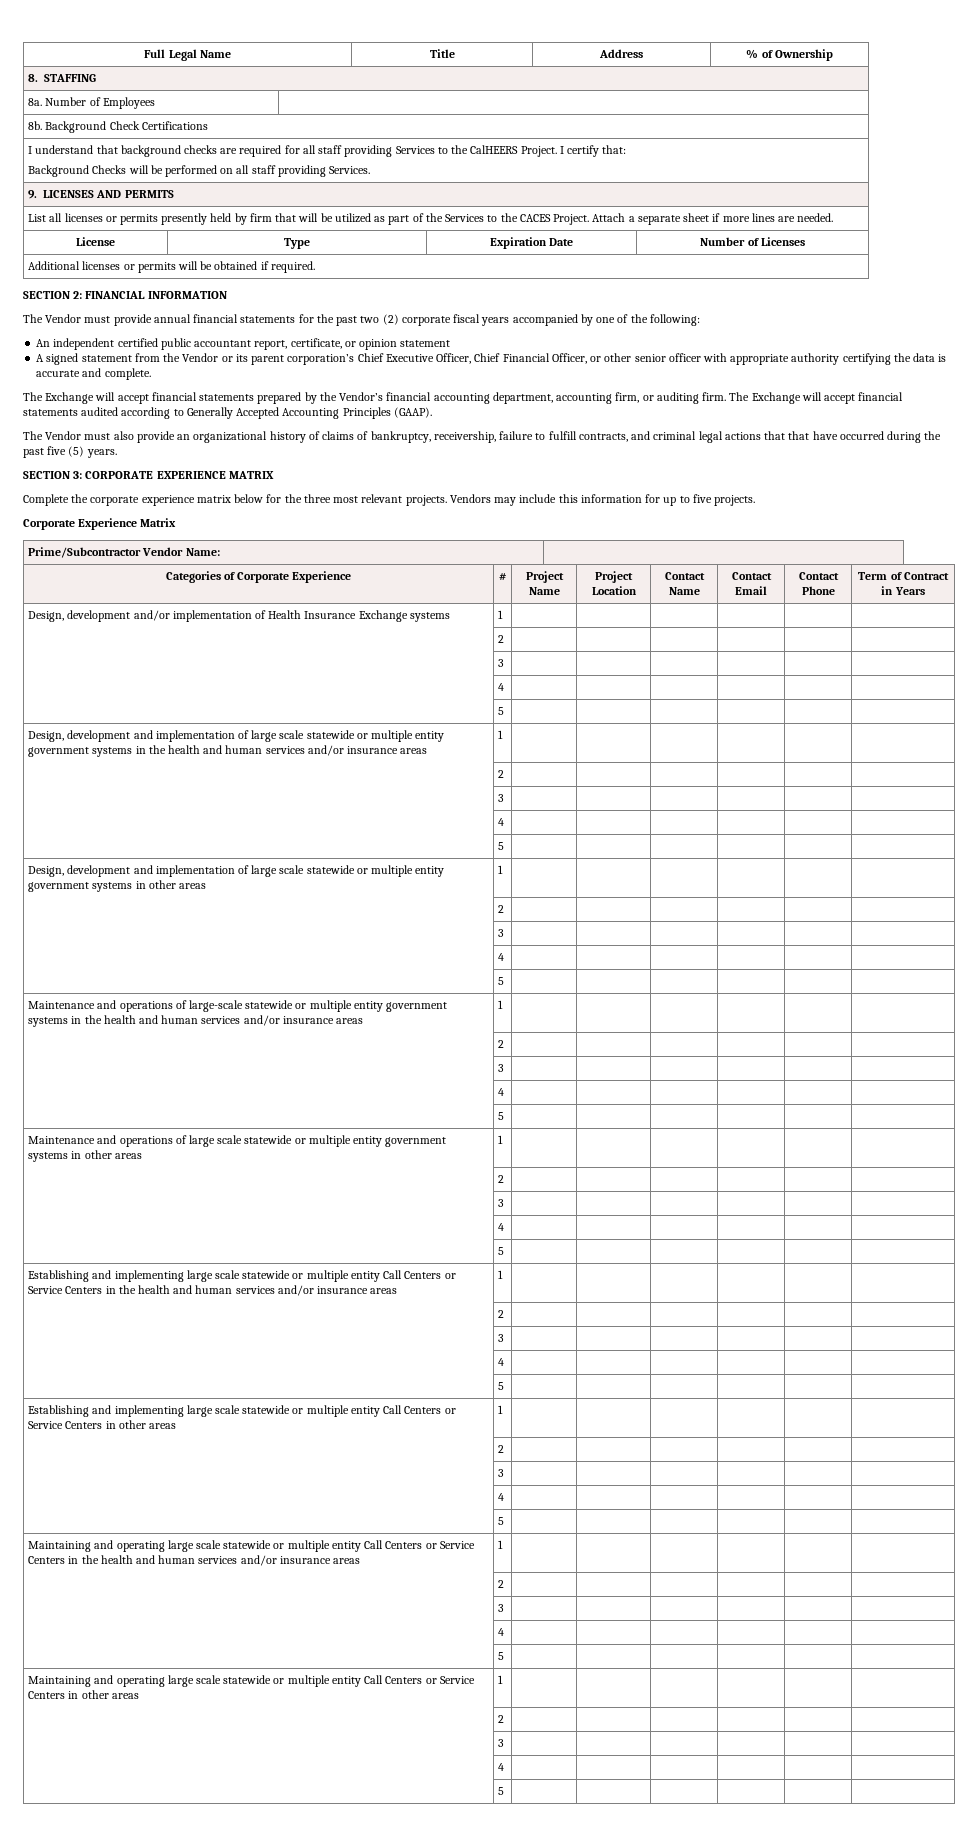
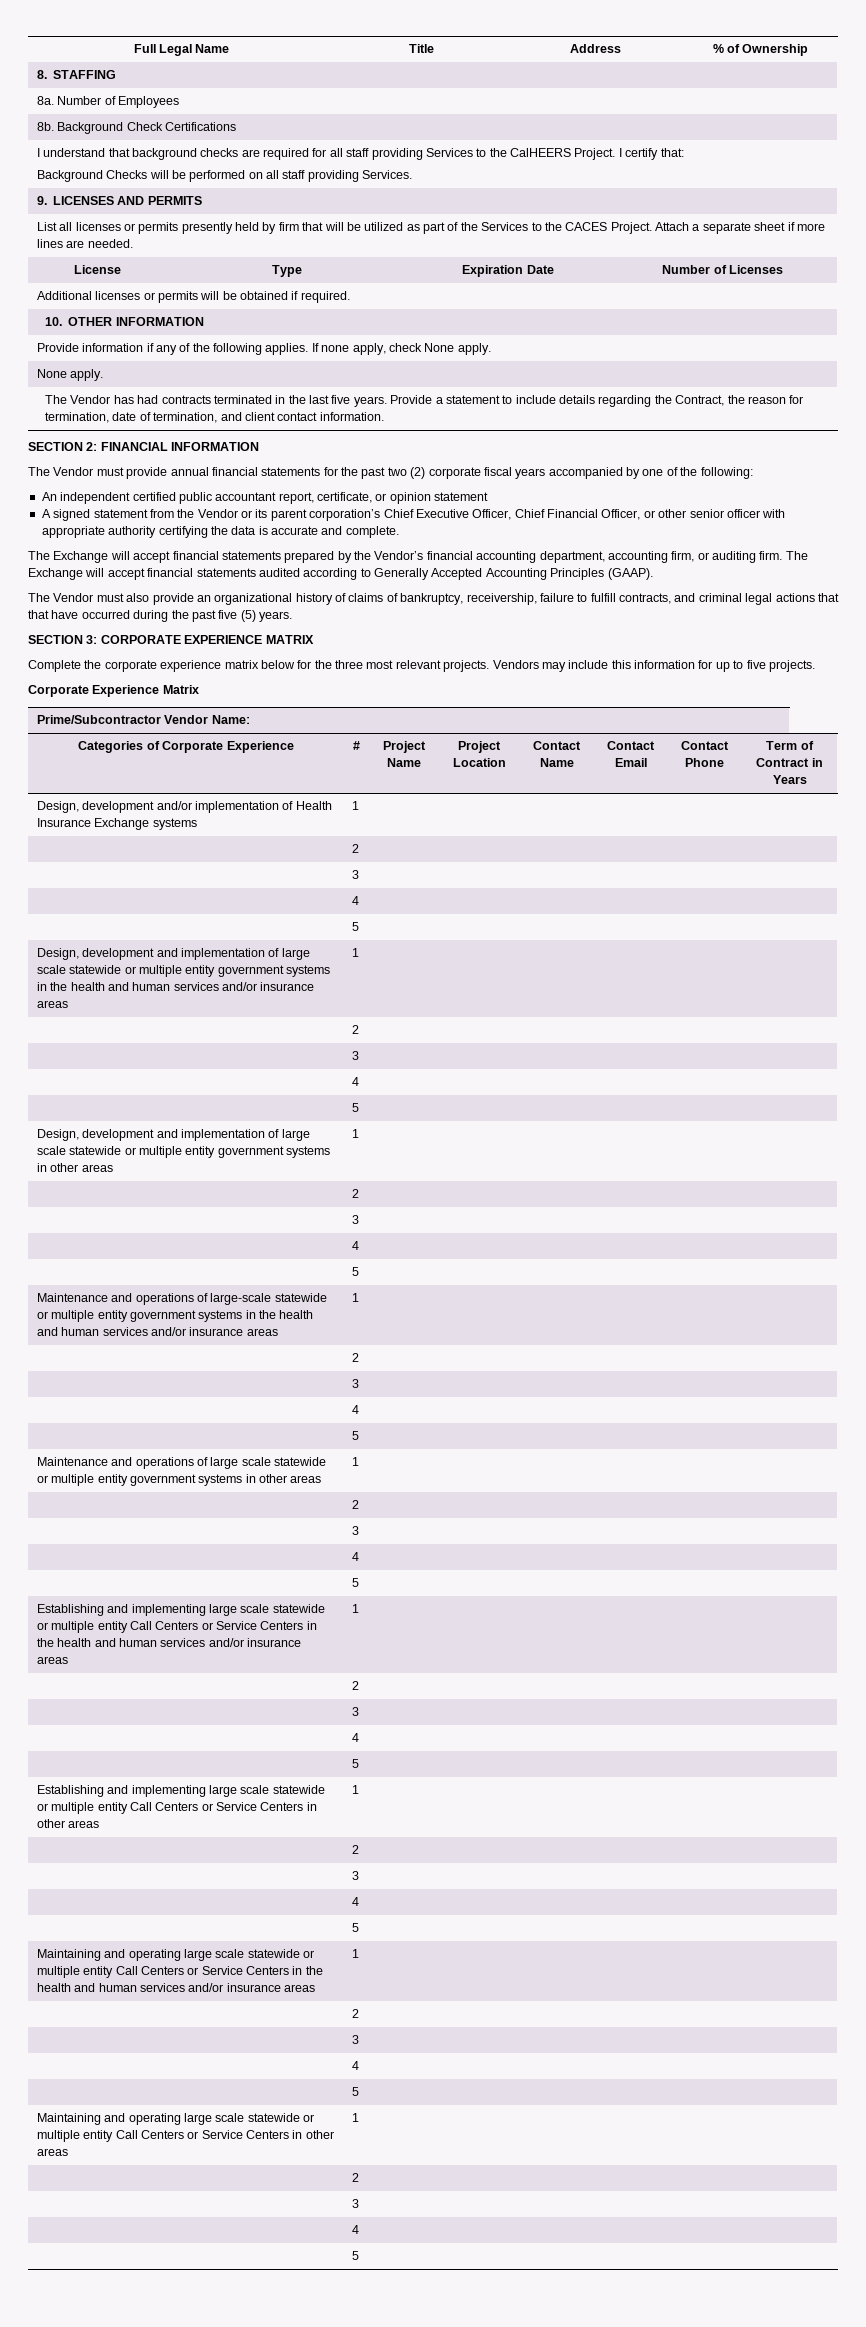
+ 10. OTHER INFORMATION
+ Provide information if any of the following applies. If none apply, check None apply.
+ None apply.
+ The Vendor has had contracts terminated in the last five years. Provide a statement to include details regarding the Contract, the reason for termination, date of termination, and client contact information.

